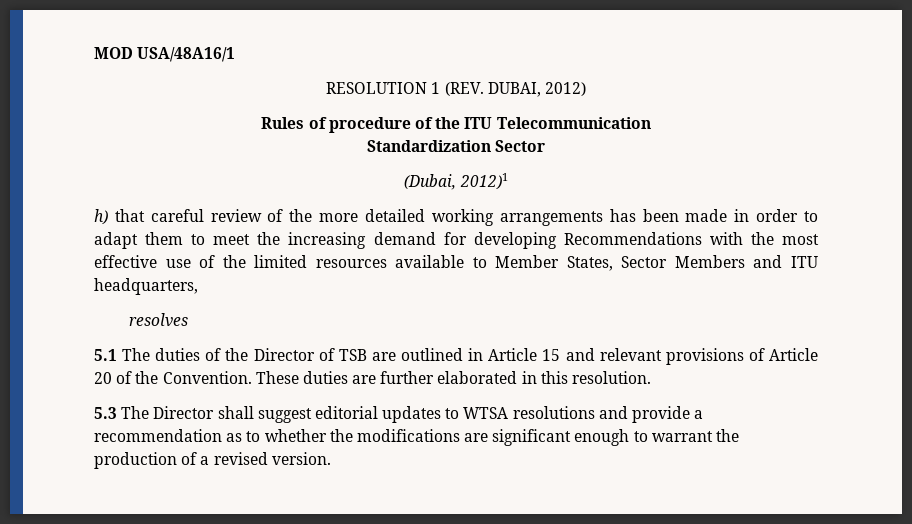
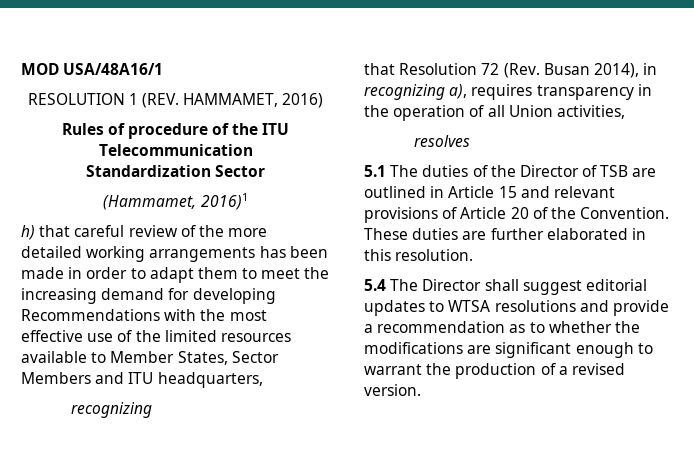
- RESOLUTION 1 (REV. DUBAI, 2012)
+ RESOLUTION 1 (REV. HAMMAMET, 2016)
- (Dubai, 2012)1
+ (Hammamet, 2016)1
  h) that careful review of the more detailed working arrangements has been made in order to adapt them to meet the increasing demand for developing Recommendations with the most effective use of the limited resources available to Member States, Sector Members and ITU headquarters,
+ recognizing
+ that Resolution 72 (Rev. Busan 2014), in recognizing a), requires transparency in the operation of all Union activities,
- 5.3 The Director shall suggest editorial updates to WTSA resolutions and provide a recommendation as to whether the modifications are significant enough to warrant the production of a revised version.
+ 5.4 The Director shall suggest editorial updates to WTSA resolutions and provide a recommendation as to whether the modifications are significant enough to warrant the production of a revised version.

